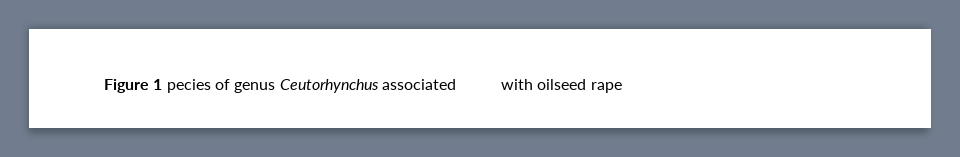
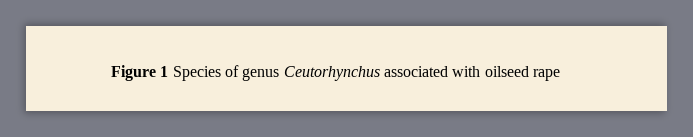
- Figure 1 pecies of genus Ceutorhynchus associated with oilseed rape
+ Figure 1 Species of genus Ceutorhynchus associated with oilseed rape

